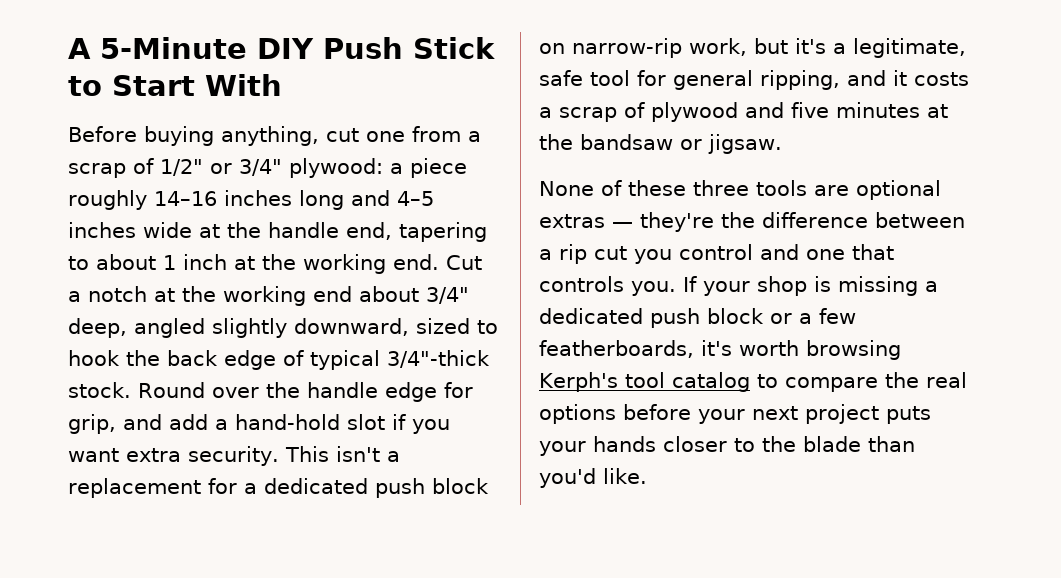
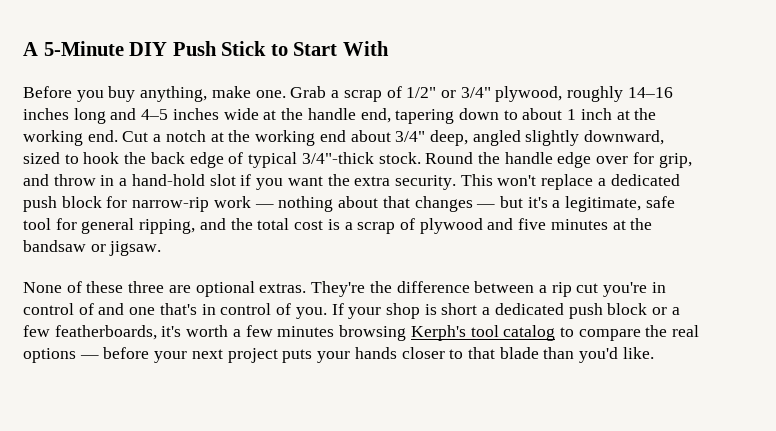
- Before buying anything, cut one from a scrap of 1/2" or 3/4" plywood: a piece roughly 14–16 inches long and 4–5 inches wide at the handle end, tapering to about 1 inch at the working end.
+ Before you buy anything, make one. Grab a scrap of 1/2" or 3/4" plywood, roughly 14–16 inches long and 4–5 inches wide at the handle end, tapering down to about 1 inch at the working end.
- Round over the handle edge for grip, and add a hand-hold slot if you want extra security.
+ Round the handle edge over for grip, and throw in a hand-hold slot if you want the extra security.
- This isn't a replacement for a dedicated push block on narrow-rip work, but it's a legitimate, safe tool for general ripping, and it costs a scrap of plywood and five minutes at the bandsaw or jigsaw.
+ This won't replace a dedicated push block for narrow-rip work — nothing about that changes — but it's a legitimate, safe tool for general ripping, and the total cost is a scrap of plywood and five minutes at the bandsaw or jigsaw.
- None of these three tools are optional extras — they're the difference between a rip cut you control and one that controls you.
+ None of these three are optional extras. They're the difference between a rip cut you're in control of and one that's in control of you.
- If your shop is missing a dedicated push block or a few featherboards, it's worth browsing Kerph's tool catalog to compare the real options before your next project puts your hands closer to the blade than you'd like.
+ If your shop is short a dedicated push block or a few featherboards, it's worth a few minutes browsing Kerph's tool catalog to compare the real options — before your next project puts your hands closer to that blade than you'd like.

